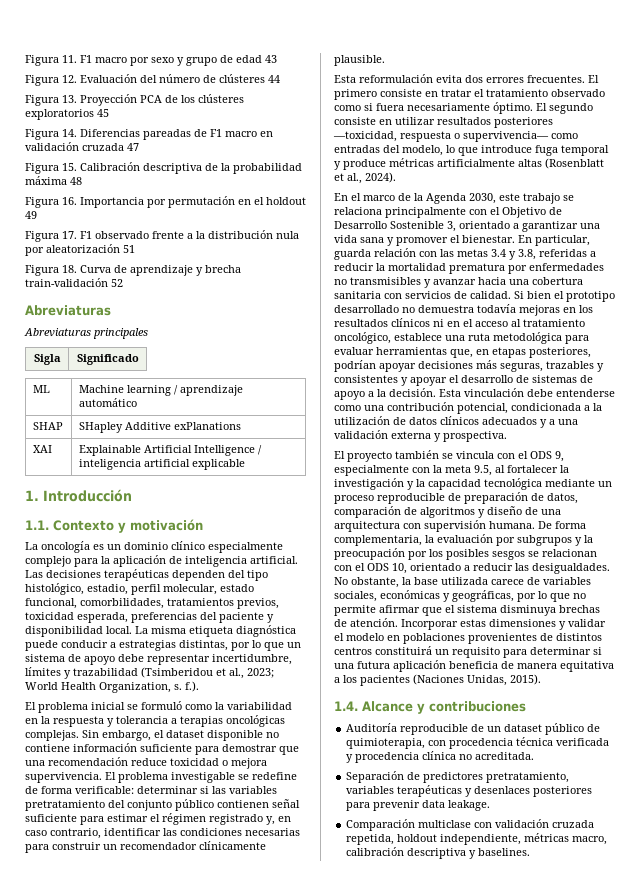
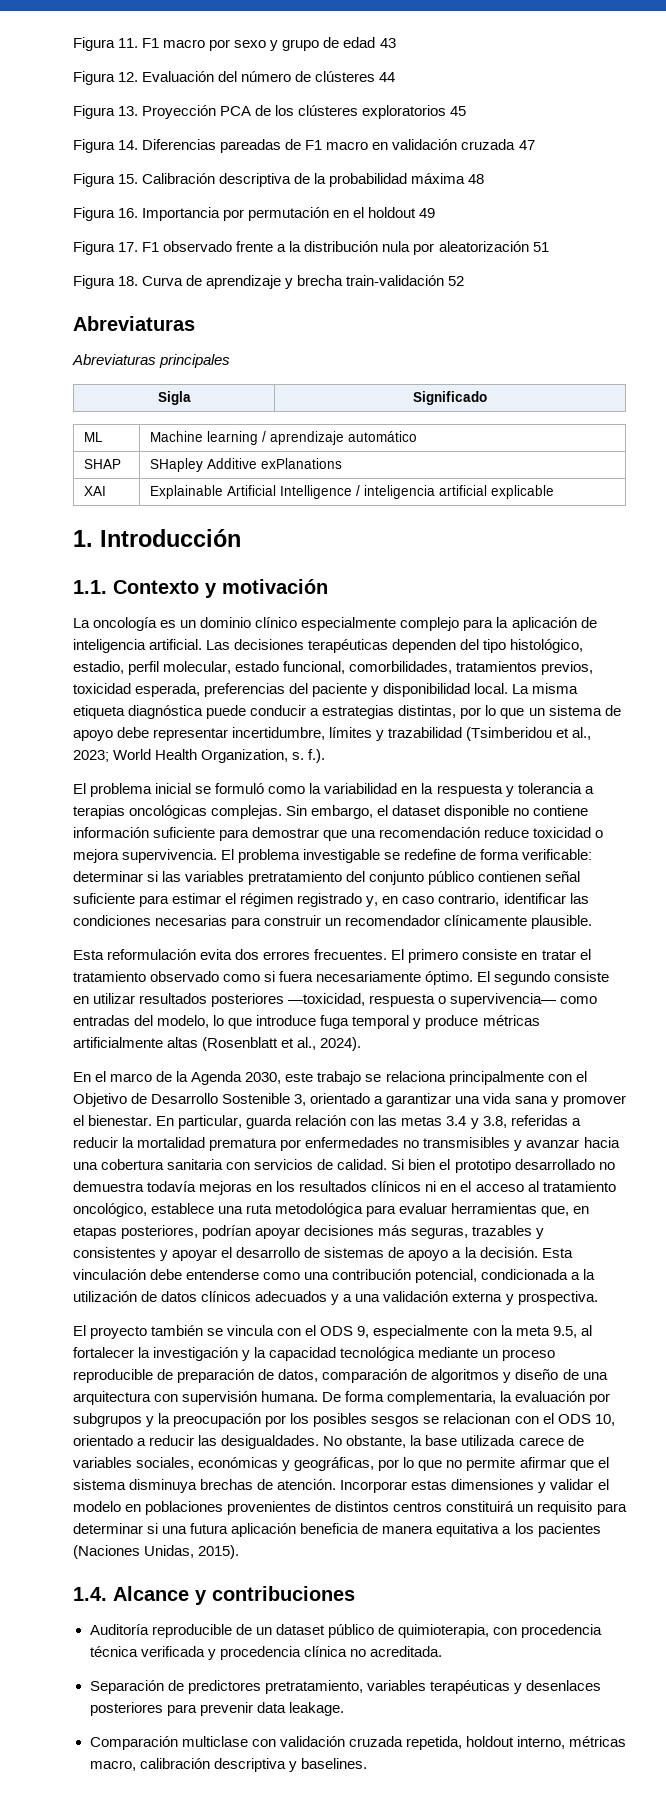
- Comparación multiclase con validación cruzada repetida, holdout independiente, métricas macro, calibración descriptiva y baselines.
+ Comparación multiclase con validación cruzada repetida, holdout interno, métricas macro, calibración descriptiva y baselines.

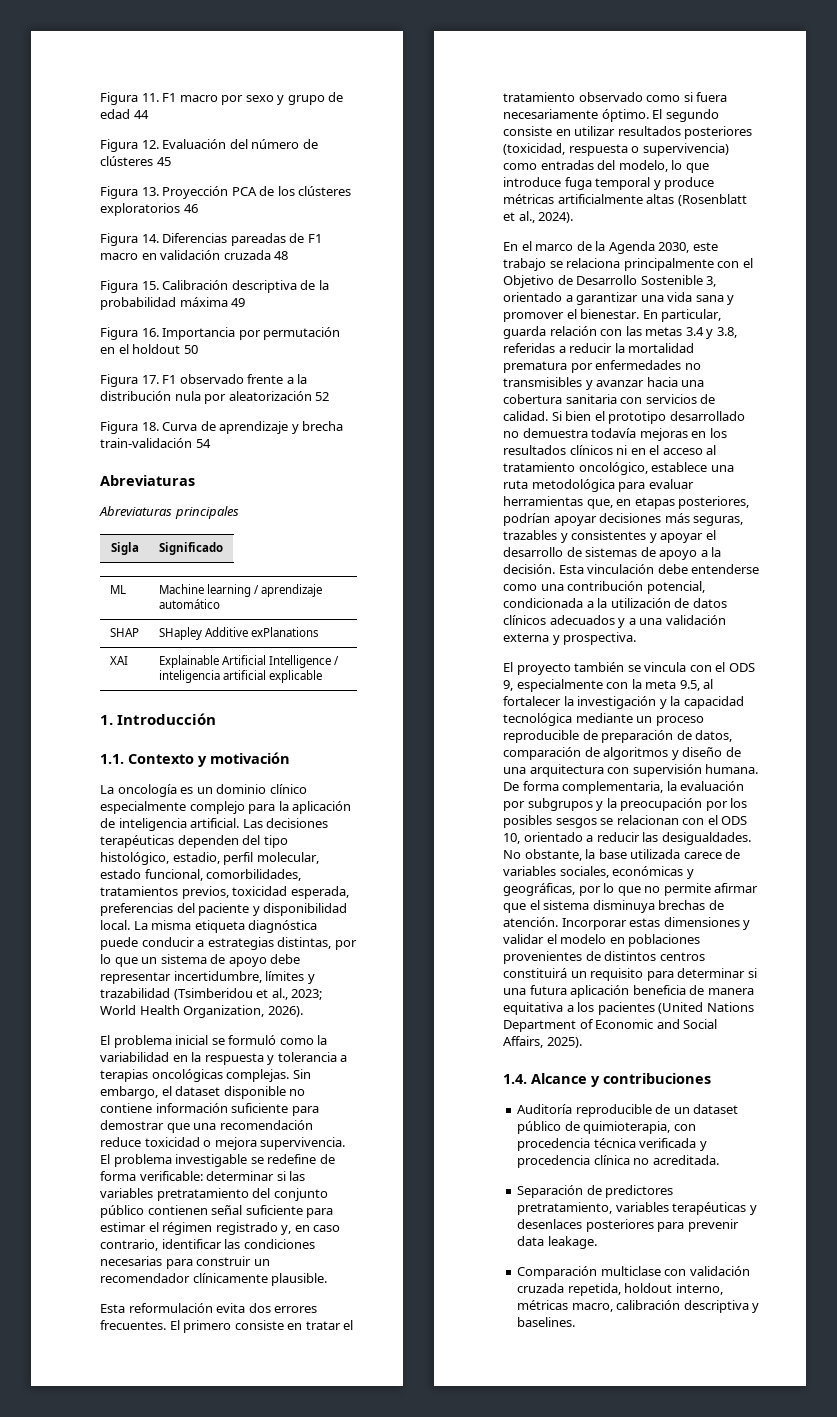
- Figura 11. F1 macro por sexo y grupo de edad 43
+ Figura 11. F1 macro por sexo y grupo de edad 44
- Figura 12. Evaluación del número de clústeres 44
+ Figura 12. Evaluación del número de clústeres 45
- Figura 13. Proyección PCA de los clústeres exploratorios 45
+ Figura 13. Proyección PCA de los clústeres exploratorios 46
- Figura 14. Diferencias pareadas de F1 macro en validación cruzada 47
+ Figura 14. Diferencias pareadas de F1 macro en validación cruzada 48
- Figura 15. Calibración descriptiva de la probabilidad máxima 48
+ Figura 15. Calibración descriptiva de la probabilidad máxima 49
- Figura 16. Importancia por permutación en el holdout 49
+ Figura 16. Importancia por permutación en el holdout 50
- Figura 17. F1 observado frente a la distribución nula por aleatorización 51
+ Figura 17. F1 observado frente a la distribución nula por aleatorización 52
- Figura 18. Curva de aprendizaje y brecha train-validación 52
+ Figura 18. Curva de aprendizaje y brecha train-validación 54
- La misma etiqueta diagnóstica puede conducir a estrategias distintas, por lo que un sistema de apoyo debe representar incertidumbre, límites y trazabilidad (Tsimberidou et al., 2023; World Health Organization, s. f.).
+ La misma etiqueta diagnóstica puede conducir a estrategias distintas, por lo que un sistema de apoyo debe representar incertidumbre, límites y trazabilidad (Tsimberidou et al., 2023; World Health Organization, 2026).
- El segundo consiste en utilizar resultados posteriores —toxicidad, respuesta o supervivencia— como entradas del modelo, lo que introduce fuga temporal y produce métricas artificialmente altas (Rosenblatt et al., 2024).
+ El segundo consiste en utilizar resultados posteriores (toxicidad, respuesta o supervivencia) como entradas del modelo, lo que introduce fuga temporal y produce métricas artificialmente altas (Rosenblatt et al., 2024).
- Incorporar estas dimensiones y validar el modelo en poblaciones provenientes de distintos centros constituirá un requisito para determinar si una futura aplicación beneficia de manera equitativa a los pacientes (Naciones Unidas, 2015).
+ Incorporar estas dimensiones y validar el modelo en poblaciones provenientes de distintos centros constituirá un requisito para determinar si una futura aplicación beneficia de manera equitativa a los pacientes (United Nations Department of Economic and Social Affairs, 2025).

